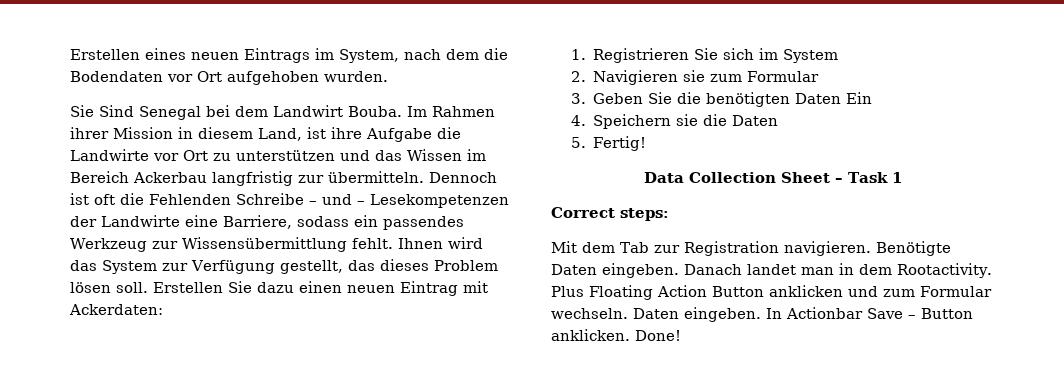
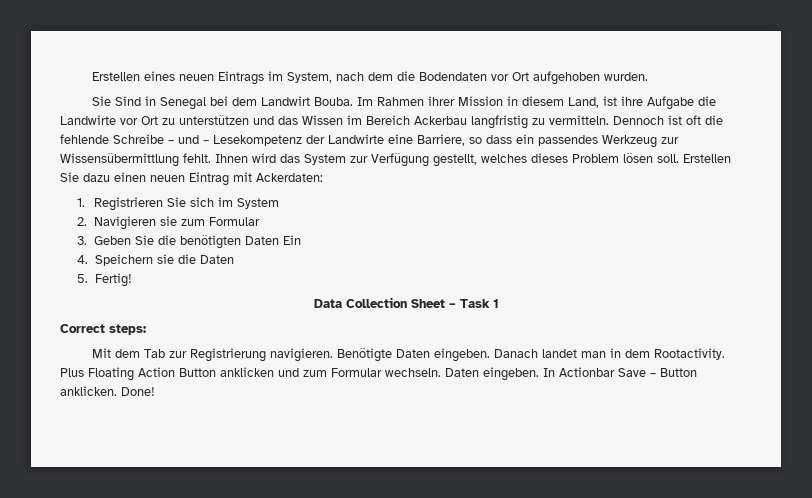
- Sie Sind Senegal bei dem Landwirt Bouba.
+ Sie Sind in Senegal bei dem Landwirt Bouba.
- Im Rahmen ihrer Mission in diesem Land, ist ihre Aufgabe die Landwirte vor Ort zu unterstützen und das Wissen im Bereich Ackerbau langfristig zur übermitteln.
+ Im Rahmen ihrer Mission in diesem Land, ist ihre Aufgabe die Landwirte vor Ort zu unterstützen und das Wissen im Bereich Ackerbau langfristig zu vermitteln.
- Dennoch ist oft die Fehlenden Schreibe – und – Lesekompetenzen der Landwirte eine Barriere, sodass ein passendes Werkzeug zur Wissensübermittlung fehlt.
+ Dennoch ist oft die fehlende Schreibe – und – Lesekompetenz der Landwirte eine Barriere, so dass ein passendes Werkzeug zur Wissensübermittlung fehlt.
- Ihnen wird das System zur Verfügung gestellt, das dieses Problem lösen soll.
+ Ihnen wird das System zur Verfügung gestellt, welches dieses Problem lösen soll.
- Mit dem Tab zur Registration navigieren.
+ Mit dem Tab zur Registrierung navigieren.

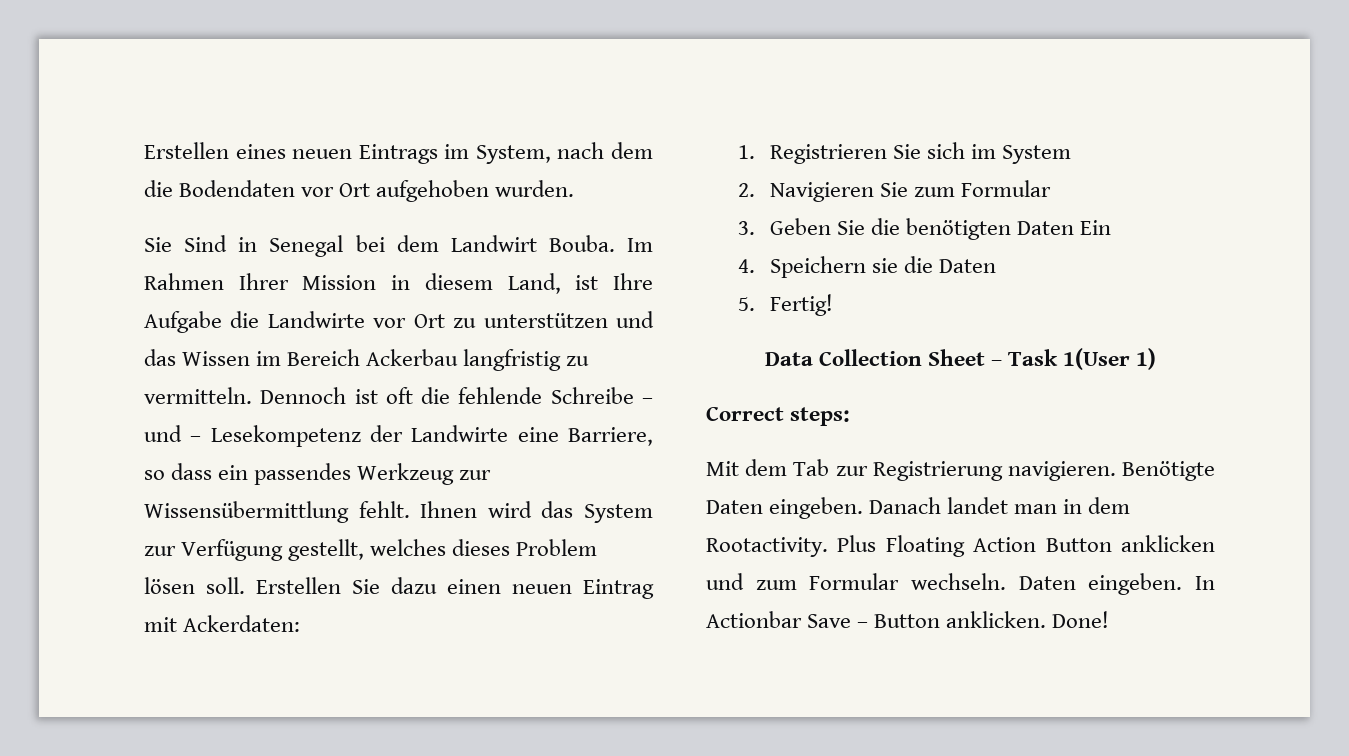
- Im Rahmen ihrer Mission in diesem Land, ist ihre Aufgabe die Landwirte vor Ort zu unterstützen und das Wissen im Bereich Ackerbau langfristig zu vermitteln.
+ Im Rahmen Ihrer Mission in diesem Land, ist Ihre Aufgabe die Landwirte vor Ort zu unterstützen und das Wissen im Bereich Ackerbau langfristig zu vermitteln.
- 2. Navigieren sie zum Formular
+ 2. Navigieren Sie zum Formular
- Data Collection Sheet – Task 1
+ Data Collection Sheet – Task 1(User 1)

